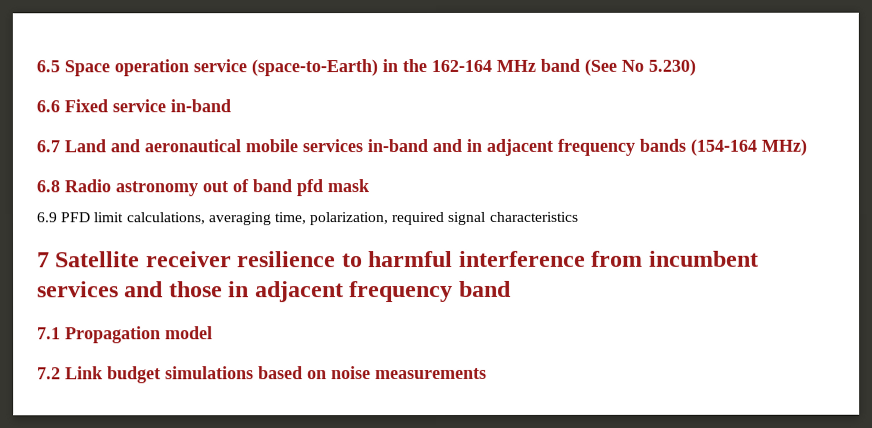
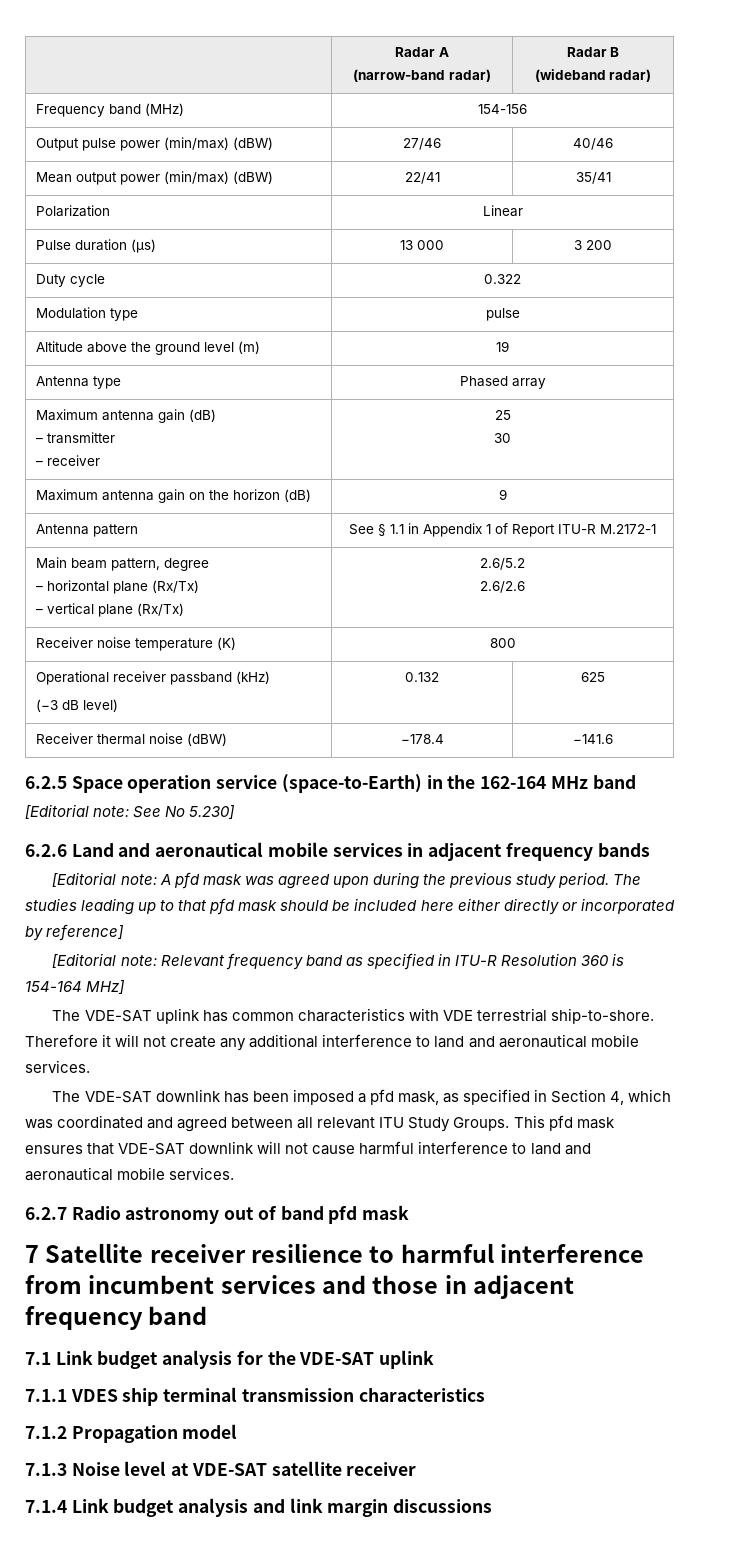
- 6.5 Space operation service (space-to-Earth) in the 162-164 MHz band (See No 5.230)
- 6.6 Fixed service in-band
- 6.7 Land and aeronautical mobile services in-band and in adjacent frequency bands (154-164 MHz)
- 6.8 Radio astronomy out of band pfd mask
+ | Radar А
+ (narrow-band radar) | Radar В
+ (wideband radar)
+ Frequency band (MHz) | 154-156
+ Output pulse power (min/max) (dBW) | 27/46 | 40/46
+ Mean output power (min/max) (dBW) | 22/41 | 35/41
+ Polarization | Linear
+ Pulse duration (μs) | 13 000 | 3 200
+ Duty cycle | 0.322
+ Modulation type | pulse
+ Altitude above the ground level (m) | 19
+ Antenna type | Phased array
+ Maximum antenna gain (dB)
+ – transmitter
+ – receiver | 25
+ 30
+ Maximum antenna gain on the horizon (dB) | 9
+ Antenna pattern | See § 1.1 in Appendix 1 of Report ITU-R M.2172-1
+ Main beam pattern, degree
+ – horizontal plane (Rx/Tx)
+ – vertical plane (Rx/Tx) | 2.6/5.2
+ 2.6/2.6
+ Receiver noise temperature (K) | 800
+ Operational receiver passband (kHz)
+ (−3 dB level) | 0.132 | 625
+ Receiver thermal noise (dBW) | −178.4 | −141.6
+ 6.2.5 Space operation service (space-to-Earth) in the 162-164 MHz band
+ [Editorial note: See No 5.230]
+ 6.2.6 Land and aeronautical mobile services in adjacent frequency bands
+ [Editorial note: A pfd mask was agreed upon during the previous study period. The studies leading up to that pfd mask should be included here either directly or incorporated by reference]
+ [Editorial note: Relevant frequency band as specified in ITU-R Resolution 360 is 154-164 MHz]
+ The VDE-SAT uplink has common characteristics with VDE terrestrial ship-to-shore. Therefore it will not create any additional interference to land and aeronautical mobile services.
+ The VDE-SAT downlink has been imposed a pfd mask, as specified in Section 4, which was coordinated and agreed between all relevant ITU Study Groups. This pfd mask ensures that VDE-SAT downlink will not cause harmful interference to land and aeronautical mobile services.
+ 6.2.7 Radio astronomy out of band pfd mask
- 6.9 PFD limit calculations, averaging time, polarization, required signal characteristics
- 7.1 Propagation model
- 7.2 Link budget simulations based on noise measurements
+ 7.1 Link budget analysis for the VDE-SAT uplink
+ 7.1.1 VDES ship terminal transmission characteristics
+ 7.1.2 Propagation model
+ 7.1.3 Noise level at VDE-SAT satellite receiver
+ 7.1.4 Link budget analysis and link margin discussions

